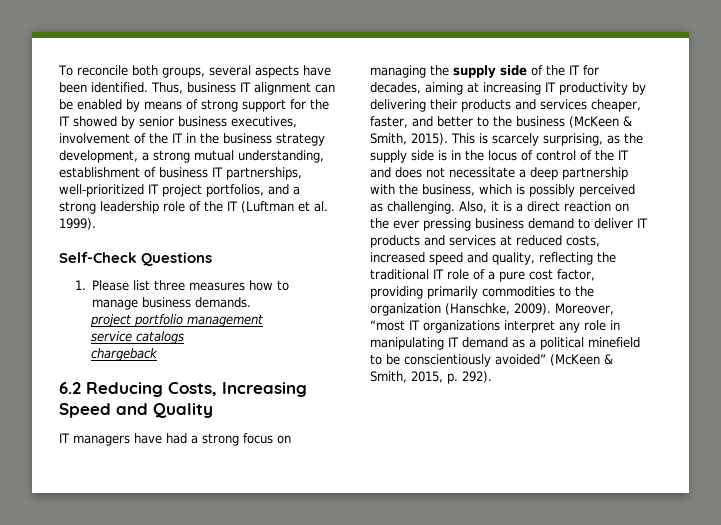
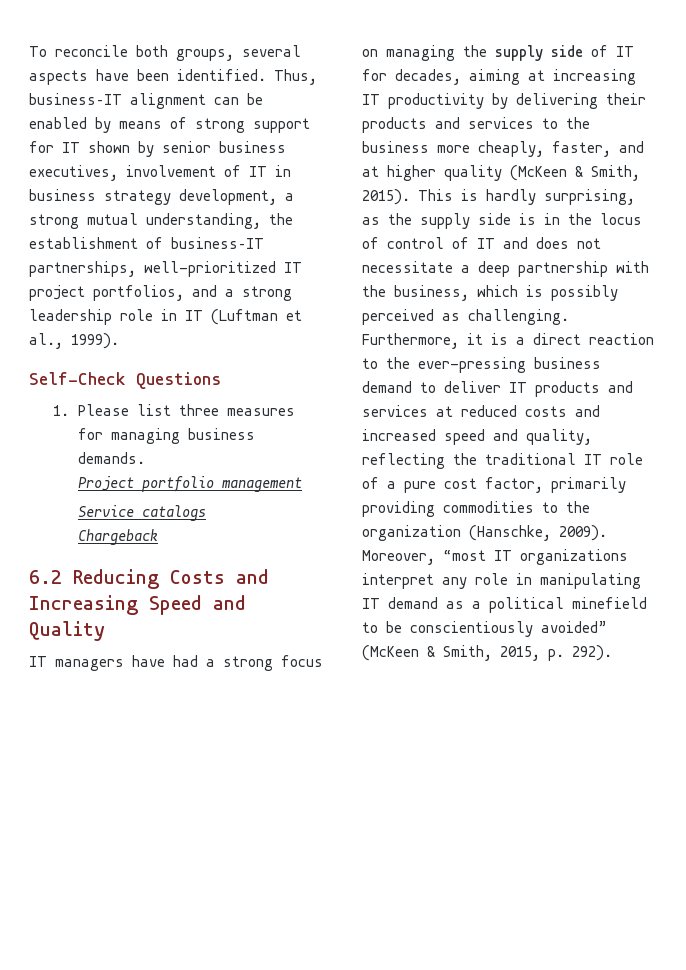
- Thus, business IT alignment can be enabled by means of strong support for the IT showed by senior business executives, involvement of the IT in the business strategy development, a strong mutual understanding, establishment of business IT partnerships, well-prioritized IT project portfolios, and a strong leadership role of the IT (Luftman et al. 1999).
+ Thus, business–IT alignment can be enabled by means of strong support for IT shown by senior business executives, involvement of IT in business strategy development, a strong mutual understanding, the establishment of business–IT partnerships, well-prioritized IT project portfolios, and a strong leadership role in IT (Luftman et al., 1999).
- 1. Please list three measures how to manage business demands.
+ 1. Please list three measures for managing business demands.
- project portfolio management
+ Project portfolio management
- service catalogs
+ Service catalogs
- chargeback
+ Chargeback
- 6.2 Reducing Costs, Increasing Speed and Quality
+ 6.2 Reducing Costs and Increasing Speed and Quality
- IT managers have had a strong focus on managing the supply side of the IT for decades, aiming at increasing IT productivity by delivering their products and services cheaper, faster, and better to the business (McKeen & Smith, 2015).
+ IT managers have had a strong focus on managing the supply side of IT for decades, aiming at increasing IT productivity by delivering their products and services to the business more cheaply, faster, and at higher quality (McKeen & Smith, 2015).
- This is scarcely surprising, as the supply side is in the locus of control of the IT and does not necessitate a deep partnership with the business, which is possibly perceived as challenging.
+ This is hardly surprising, as the supply side is in the locus of control of IT and does not necessitate a deep partnership with the business, which is possibly perceived as challenging.
- Also, it is a direct reaction on the ever pressing business demand to deliver IT products and services at reduced costs, increased speed and quality, reflecting the traditional IT role of a pure cost factor, providing primarily commodities to the organization (Hanschke, 2009).
+ Furthermore, it is a direct reaction to the ever-pressing business demand to deliver IT products and services at reduced costs and increased speed and quality, reflecting the traditional IT role of a pure cost factor, primarily providing commodities to the organization (Hanschke, 2009).

